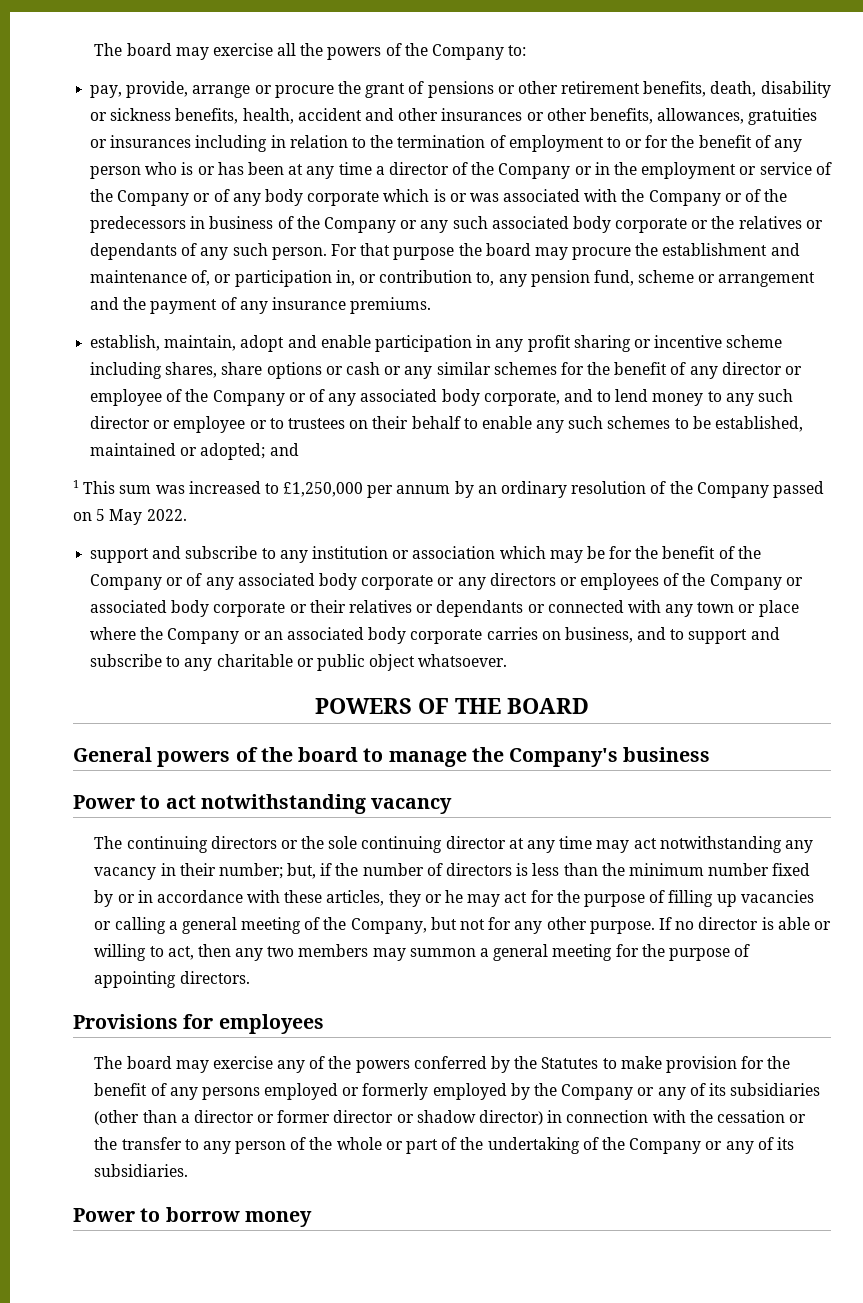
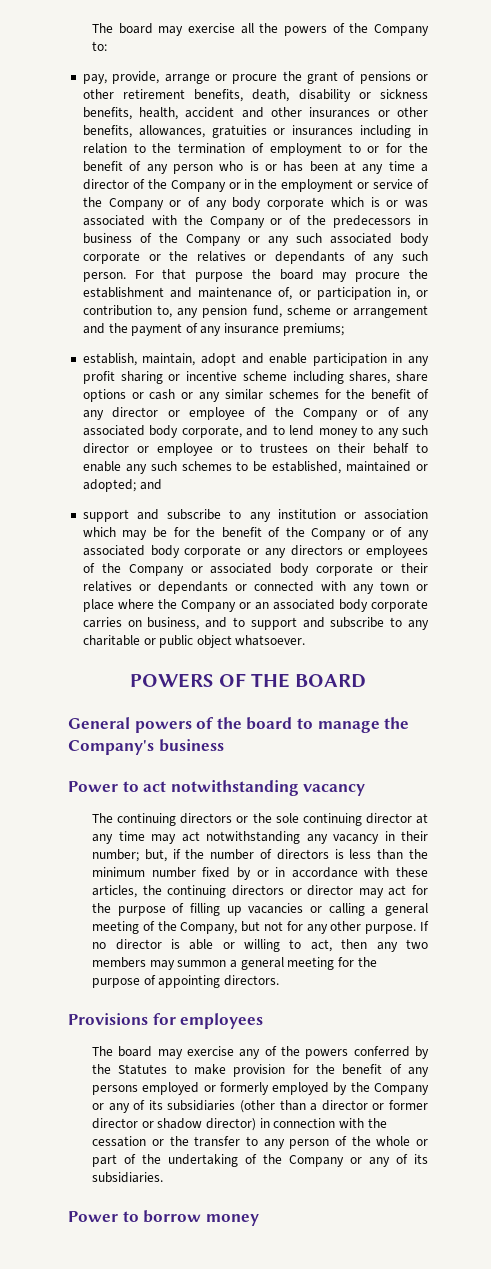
- For that purpose the board may procure the establishment and maintenance of, or participation in, or contribution to, any pension fund, scheme or arrangement and the payment of any insurance premiums.
+ For that purpose the board may procure the establishment and maintenance of, or participation in, or contribution to, any pension fund, scheme or arrangement and the payment of any insurance premiums;
- 1 This sum was increased to £1,250,000 per annum by an ordinary resolution of the Company passed on 5 May 2022.
- but, if the number of directors is less than the minimum number fixed by or in accordance with these articles, they or he may act for the purpose of filling up vacancies or calling a general meeting of the Company, but not for any other purpose.
+ but, if the number of directors is less than the minimum number fixed by or in accordance with these articles, the continuing directors or director may act for the purpose of filling up vacancies or calling a general meeting of the Company, but not for any other purpose.

